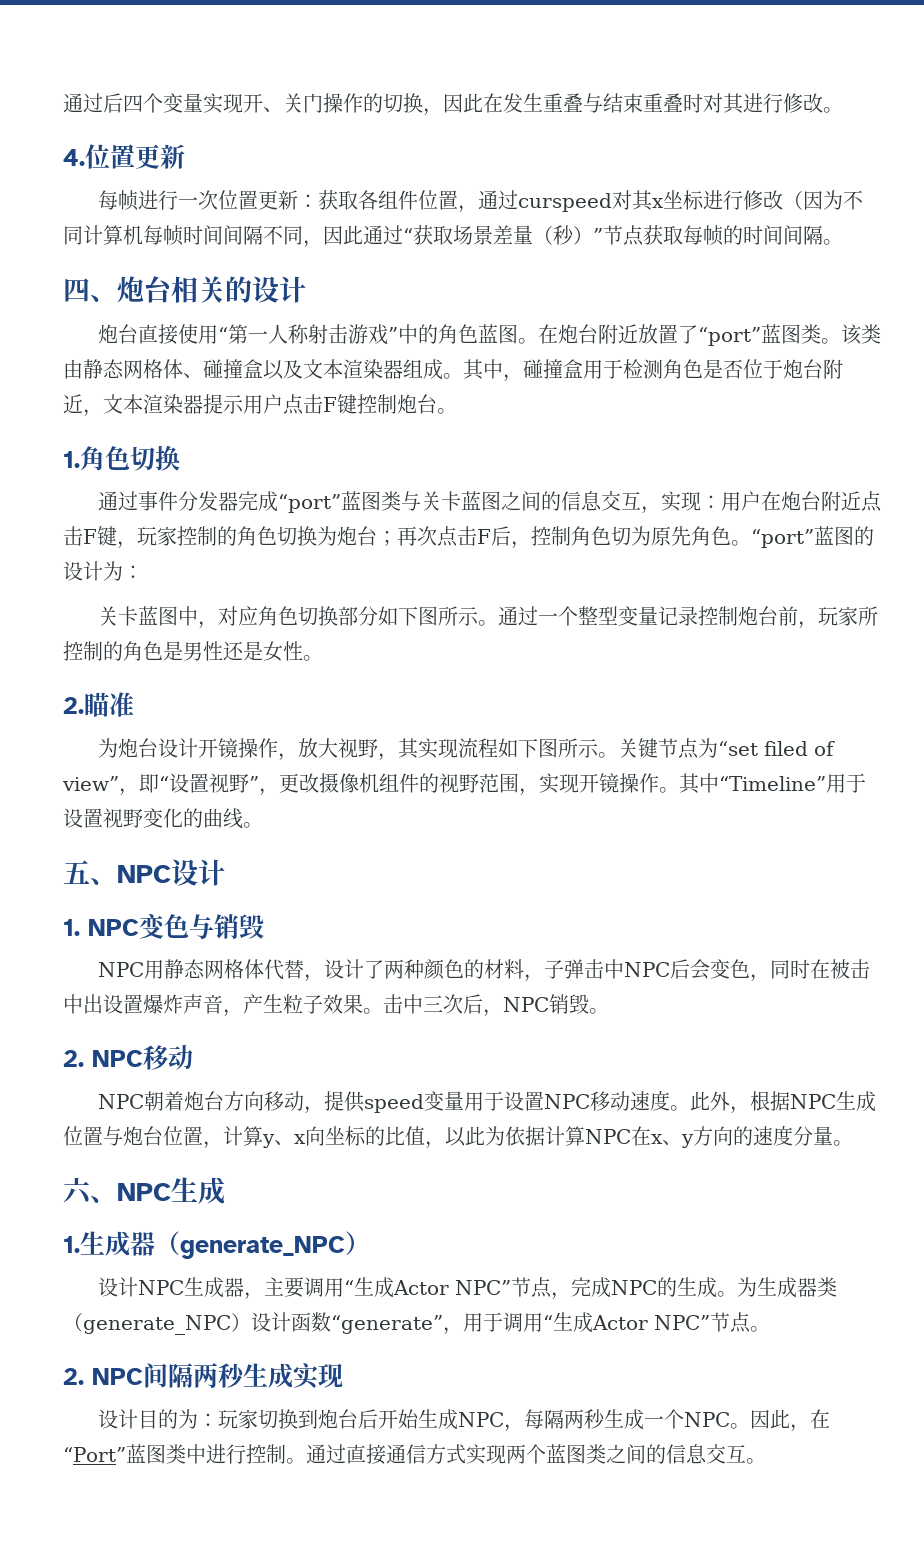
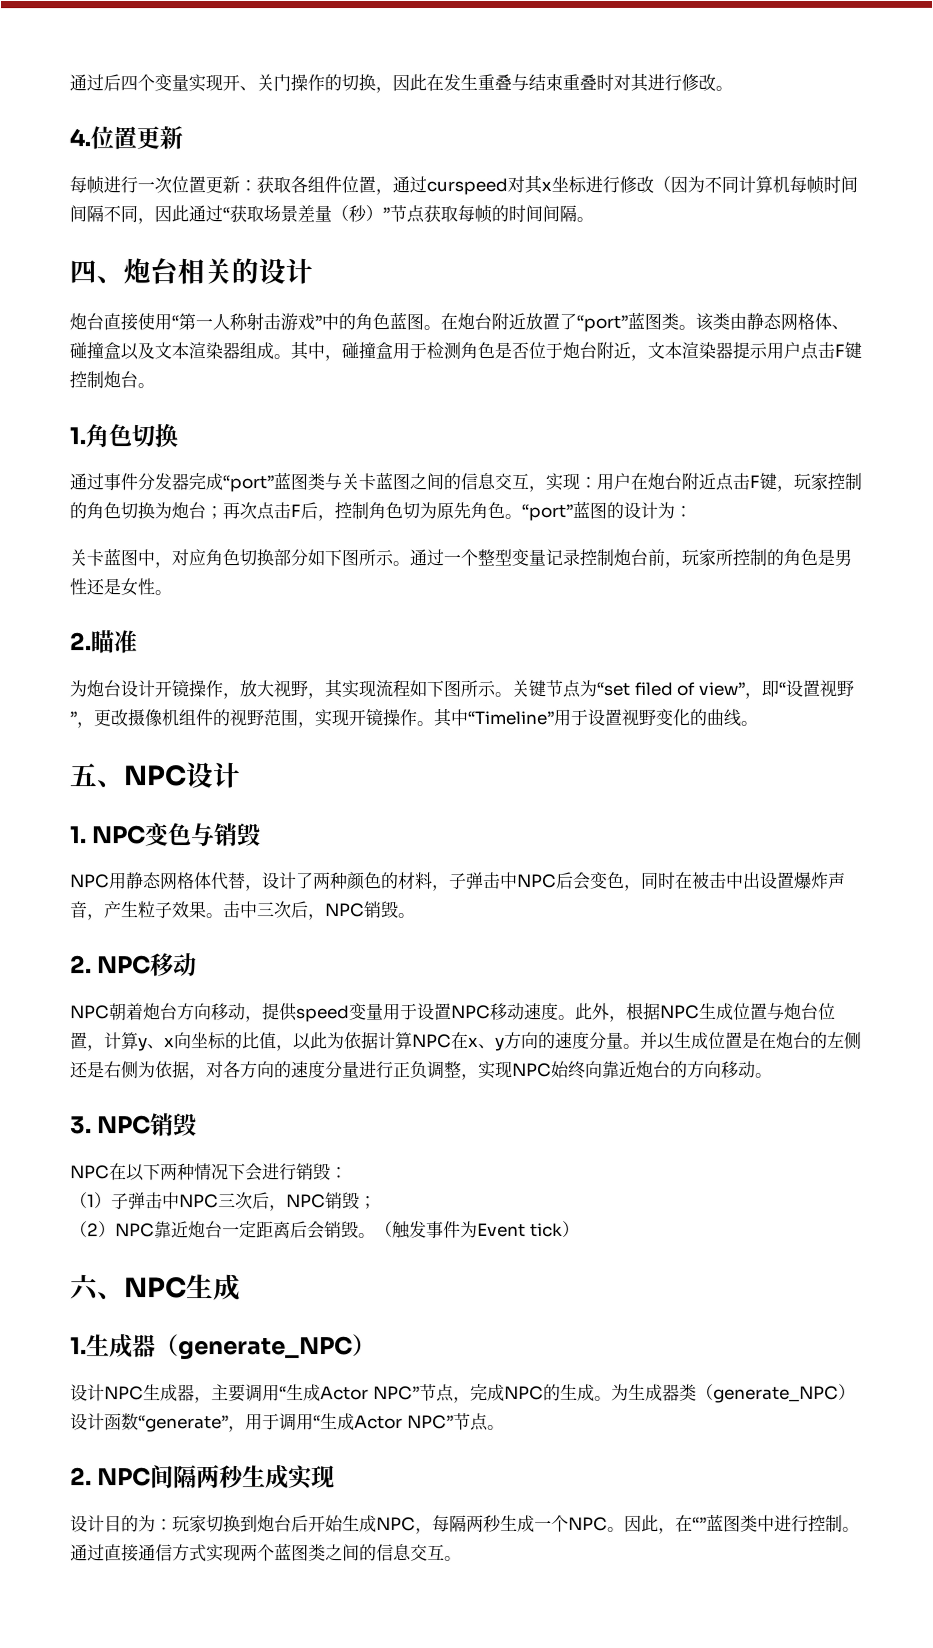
+ 并以生成位置是在炮台的左侧还是右侧为依据，对各方向的速度分量进行正负调整，实现NPC始终向靠近炮台的方向移动。
+ 3. NPC销毁
+ NPC在以下两种情况下会进行销毁：
+ （1）子弹击中NPC三次后，NPC销毁；
+ （2）NPC靠近炮台一定距离后会销毁。（触发事件为Event tick）
- 因此，在“Port”蓝图类中进行控制。
+ 因此，在“”蓝图类中进行控制。

